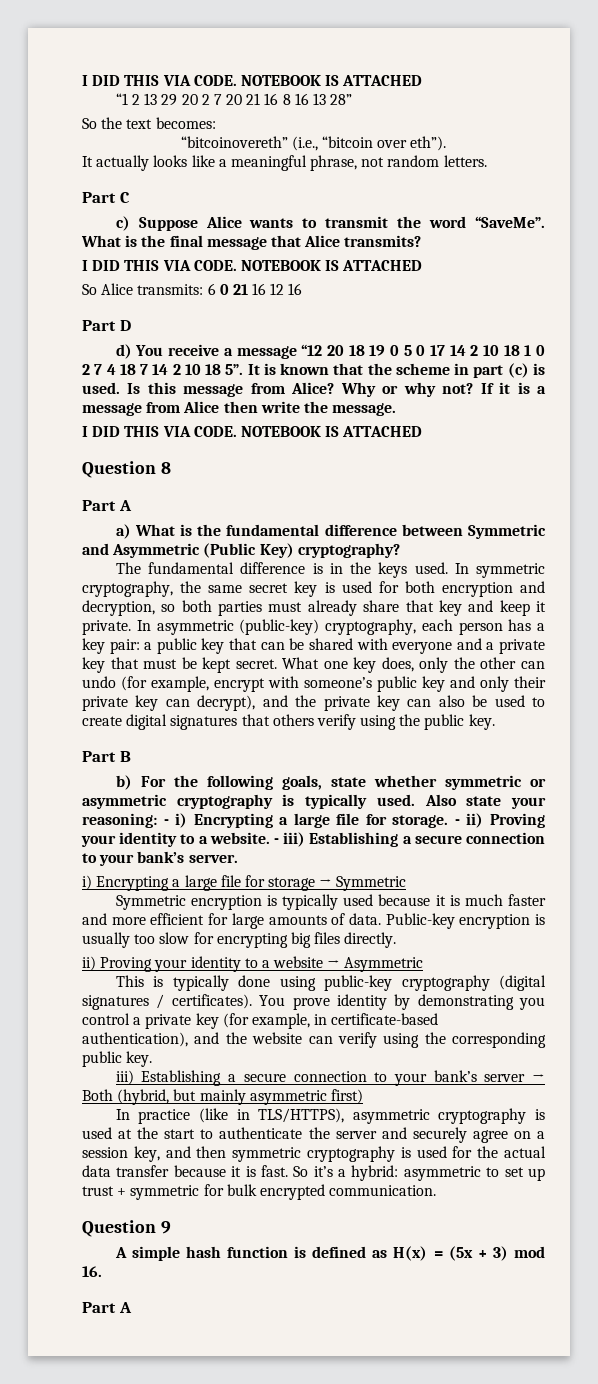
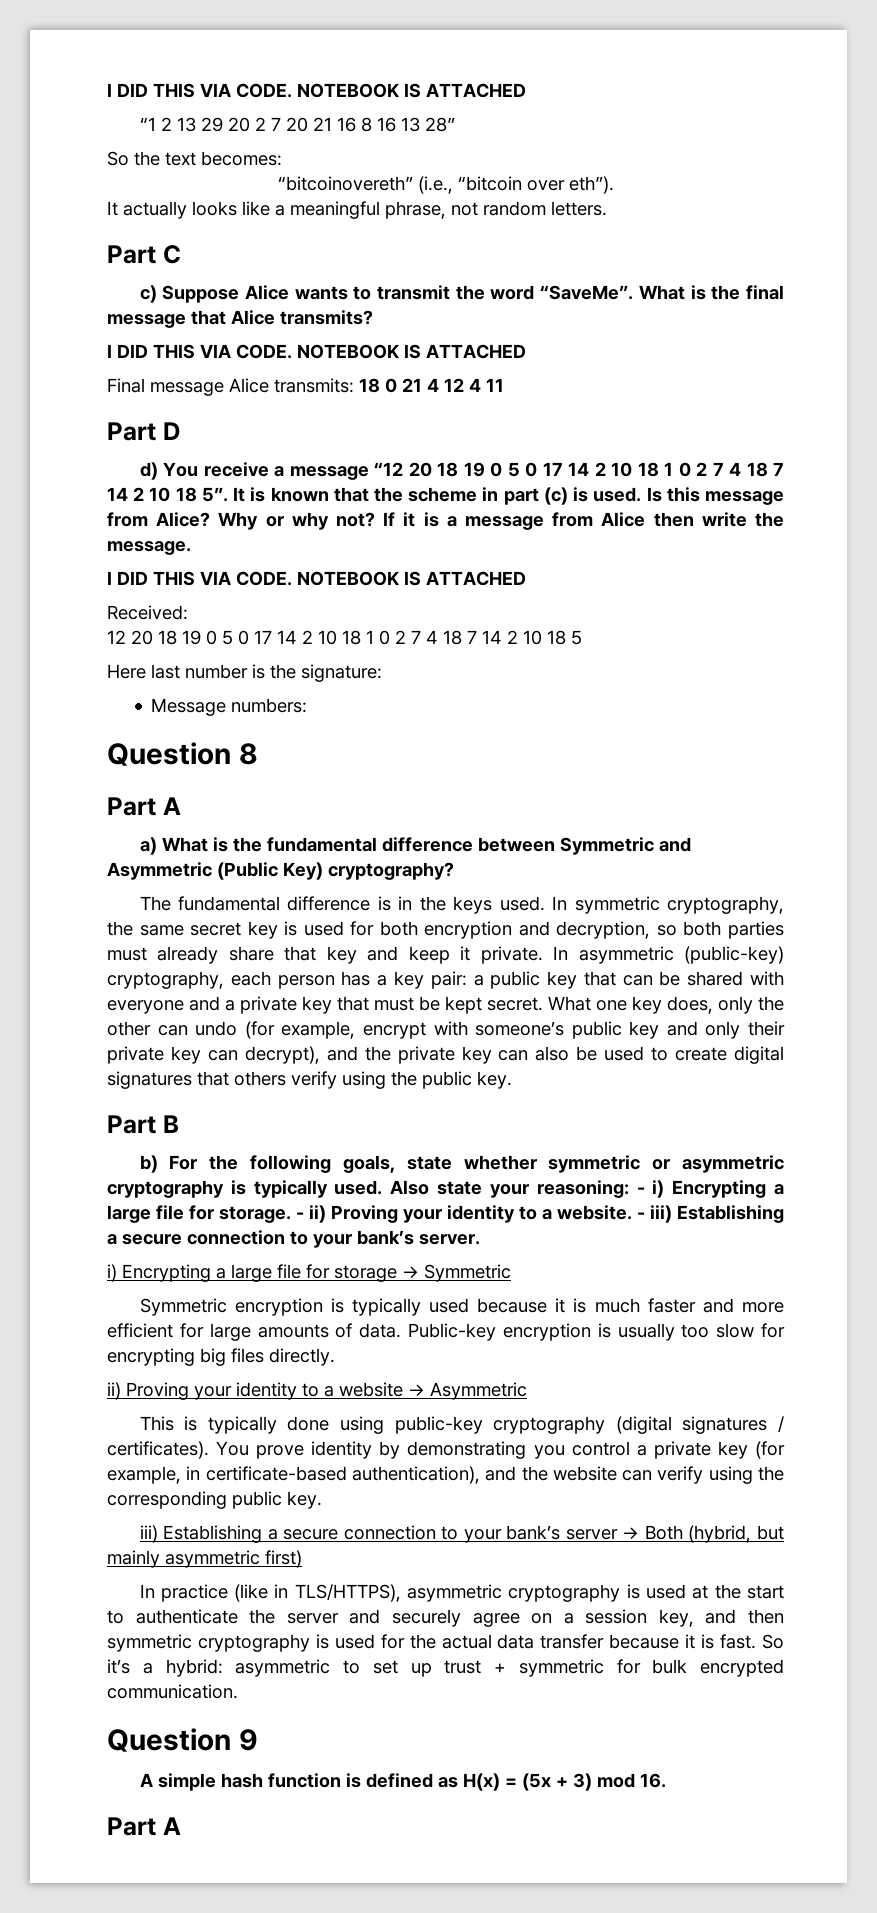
- So Alice transmits: 6 0 21 16 12 16
+ Final message Alice transmits: 18 0 21 4 12 4 11
+ Received:
+ 12 20 18 19 0 5 0 17 14 2 10 18 1 0 2 7 4 18 7 14 2 10 18 5
+ Here last number is the signature:
+ Message numbers:

